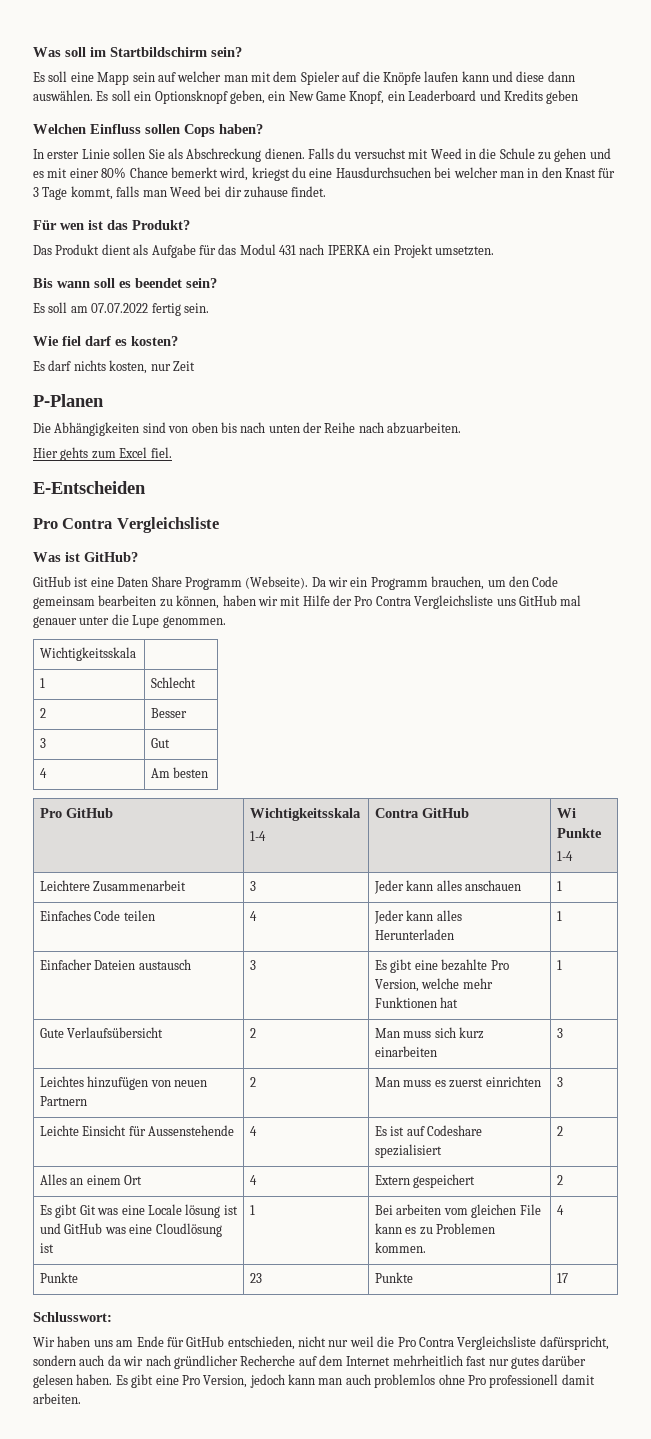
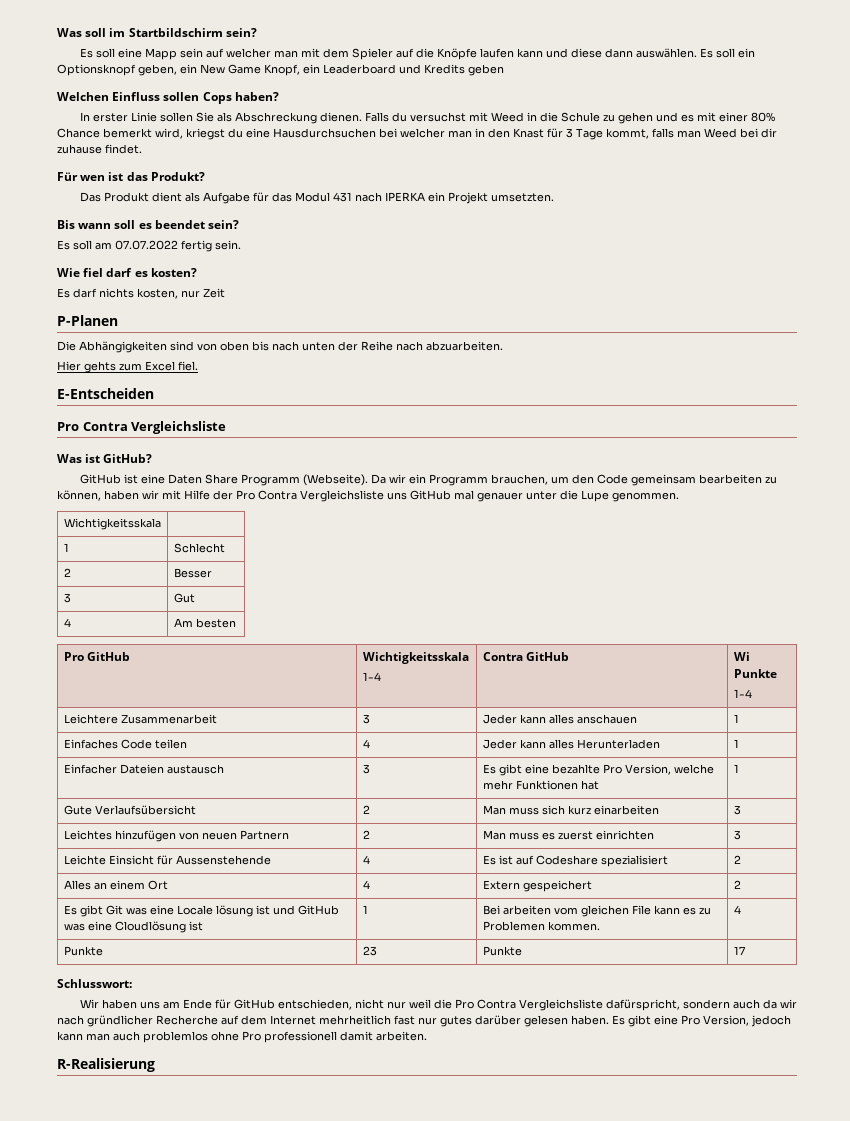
+ R-Realisierung

